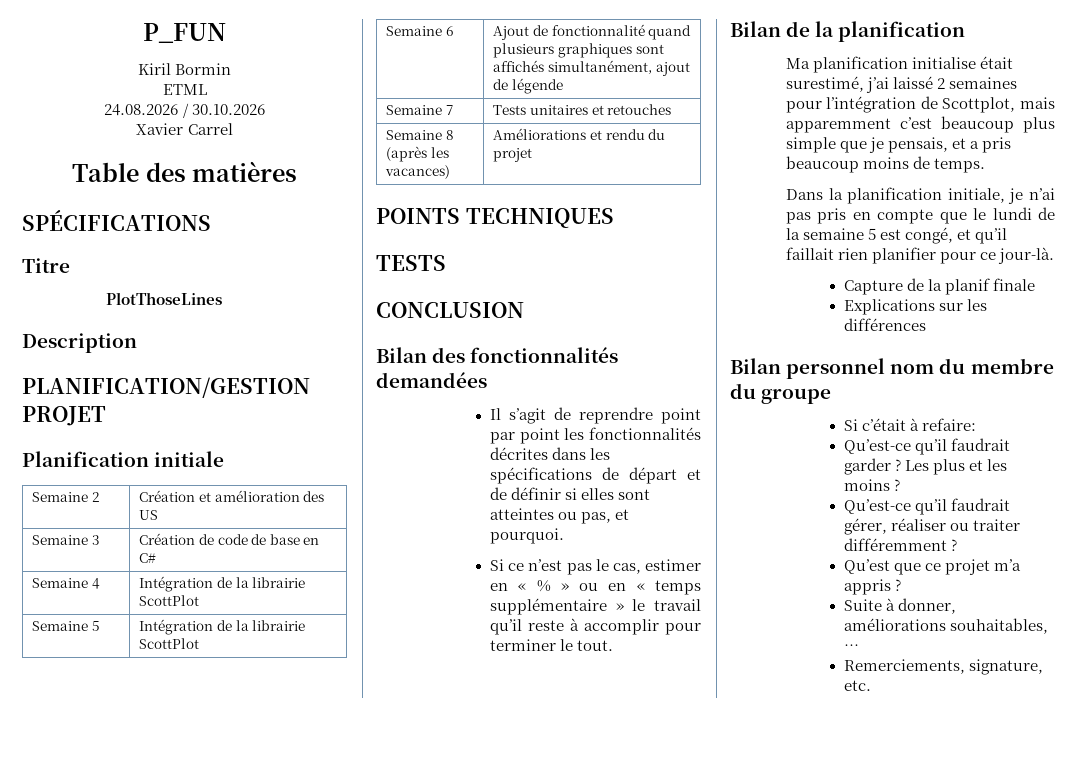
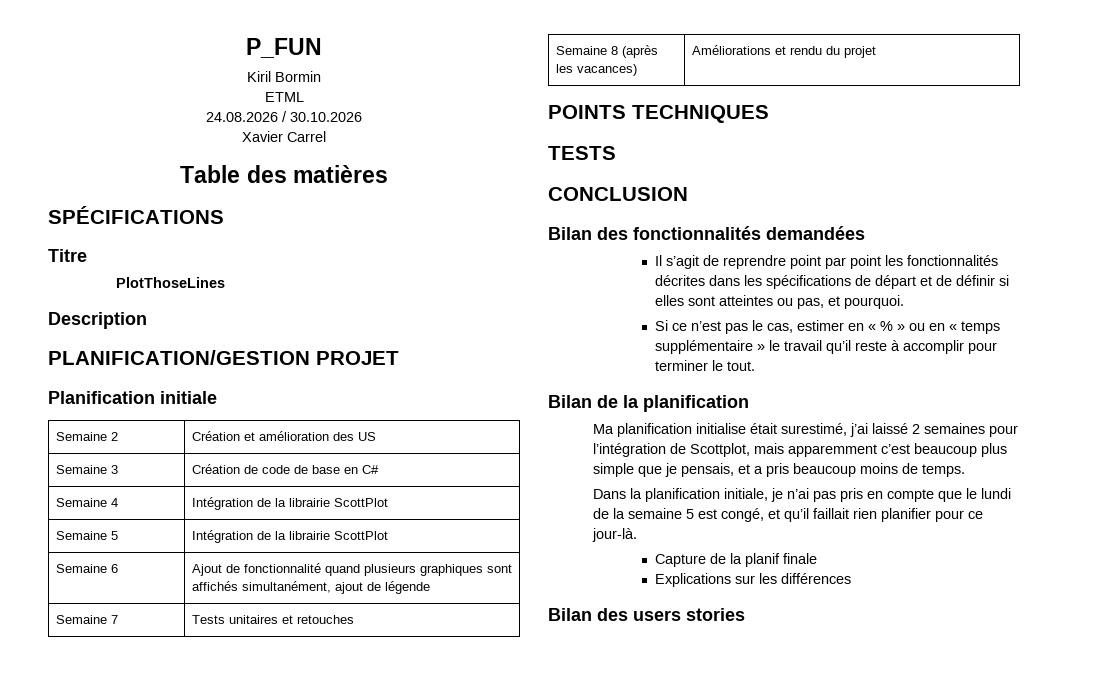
- Bilan personnel nom du membre du groupe
- Si c’était à refaire:
- Qu’est-ce qu’il faudrait garder ? Les plus et les moins ?
- Qu’est-ce qu’il faudrait gérer, réaliser ou traiter différemment ?
- Qu’est que ce projet m’a appris ?
- Suite à donner, améliorations souhaitables, …
- Remerciements, signature, etc.
+ Bilan des users stories

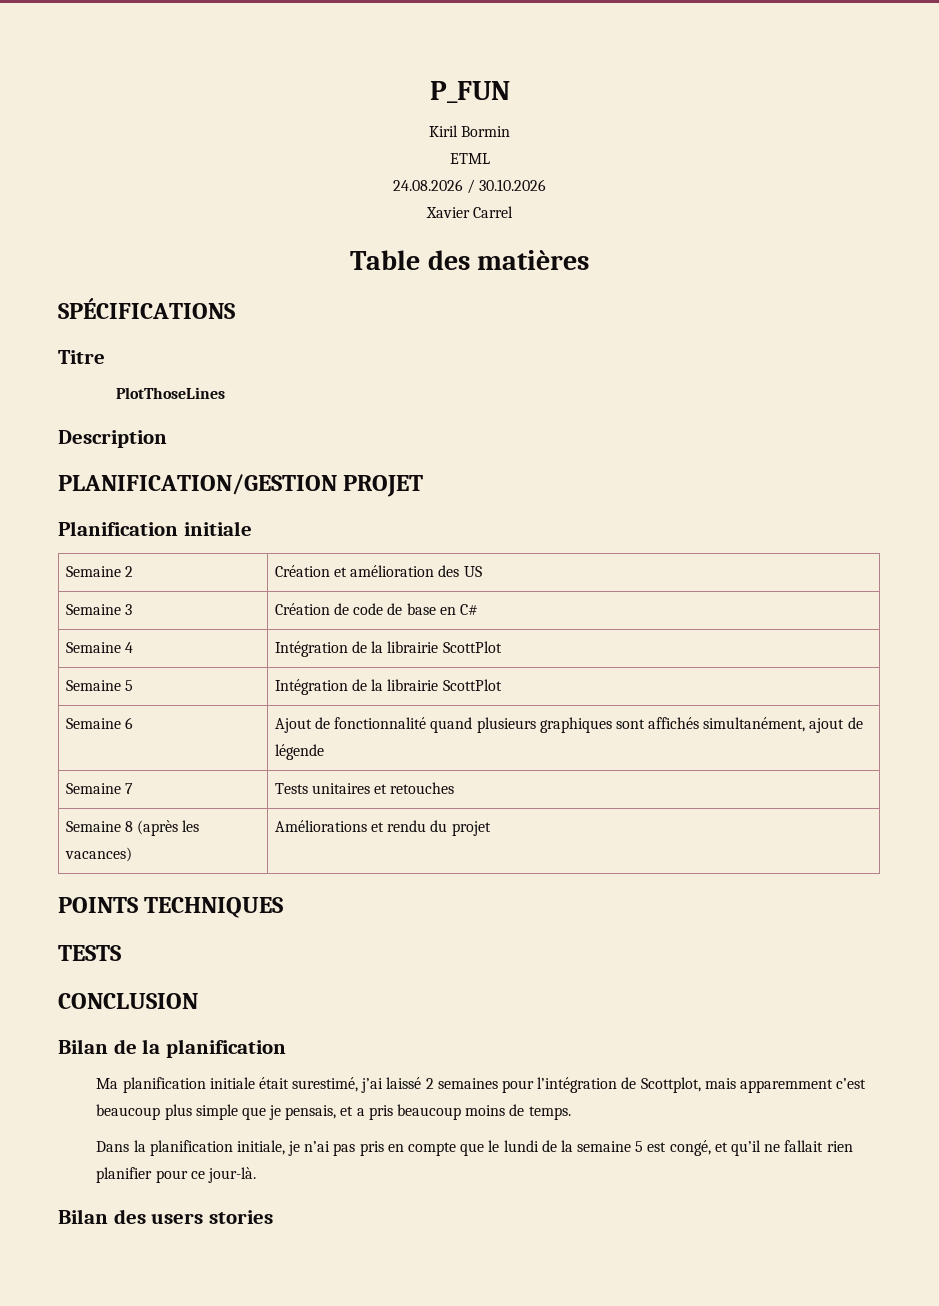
- Bilan des fonctionnalités demandées
- Il s’agit de reprendre point par point les fonctionnalités décrites dans les spécifications de départ et de définir si elles sont atteintes ou pas, et pourquoi.
- Si ce n’est pas le cas, estimer en « % » ou en « temps supplémentaire » le travail qu’il reste à accomplir pour terminer le tout.
- Ma planification initialise était surestimé, j’ai laissé 2 semaines pour l’intégration de Scottplot, mais apparemment c’est beaucoup plus simple que je pensais, et a pris beaucoup moins de temps.
+ Ma planification initiale était surestimé, j’ai laissé 2 semaines pour l’intégration de Scottplot, mais apparemment c’est beaucoup plus simple que je pensais, et a pris beaucoup moins de temps.
- Dans la planification initiale, je n’ai pas pris en compte que le lundi de la semaine 5 est congé, et qu’il faillait rien planifier pour ce jour-là.
+ Dans la planification initiale, je n’ai pas pris en compte que le lundi de la semaine 5 est congé, et qu’il ne fallait rien planifier pour ce jour-là.
- Capture de la planif finale
- Explications sur les différences

